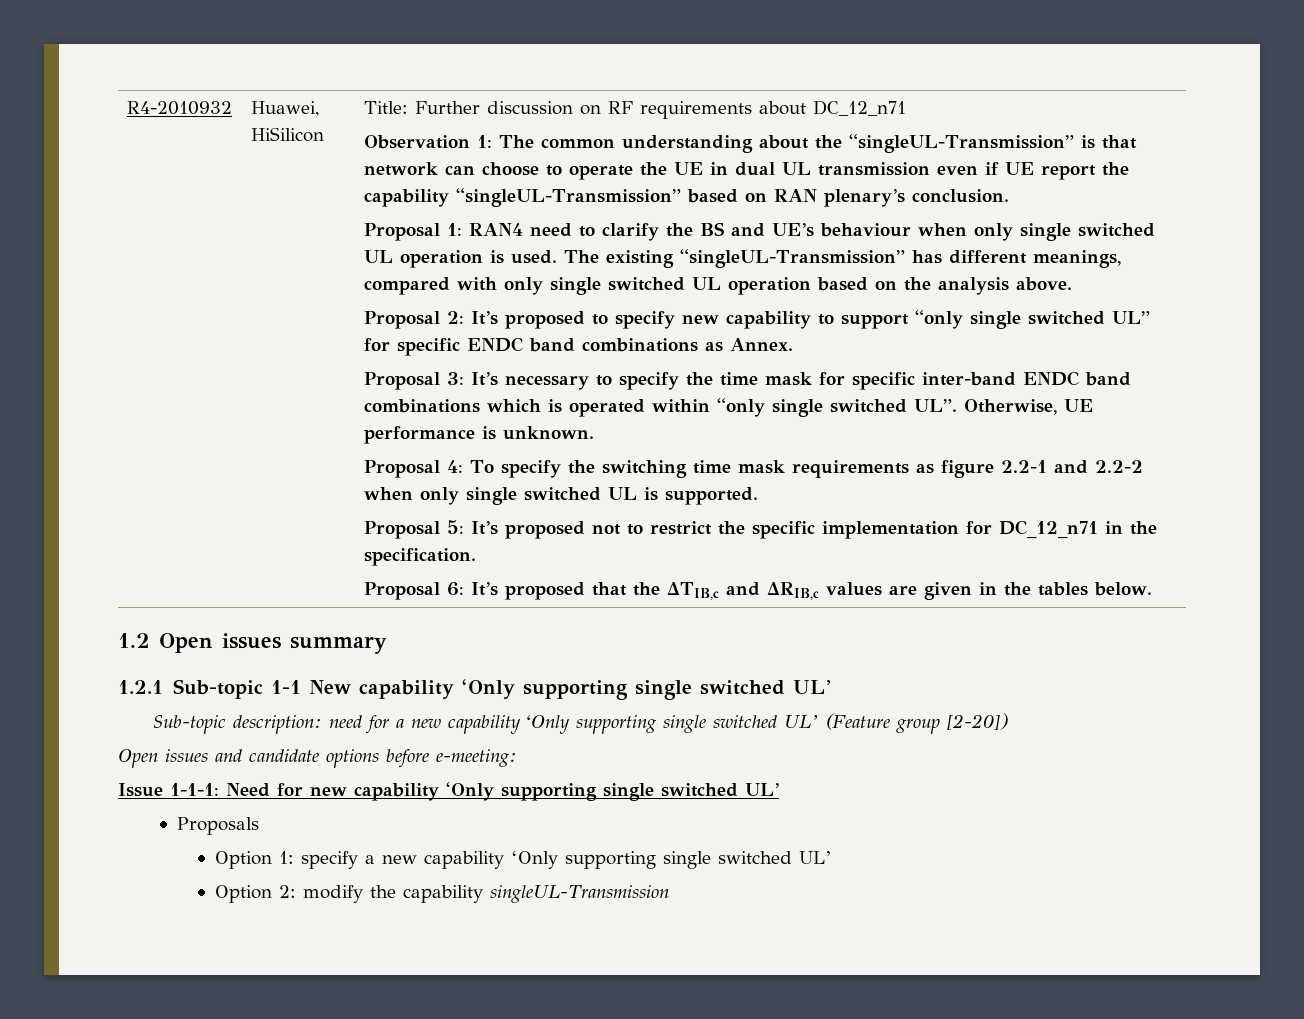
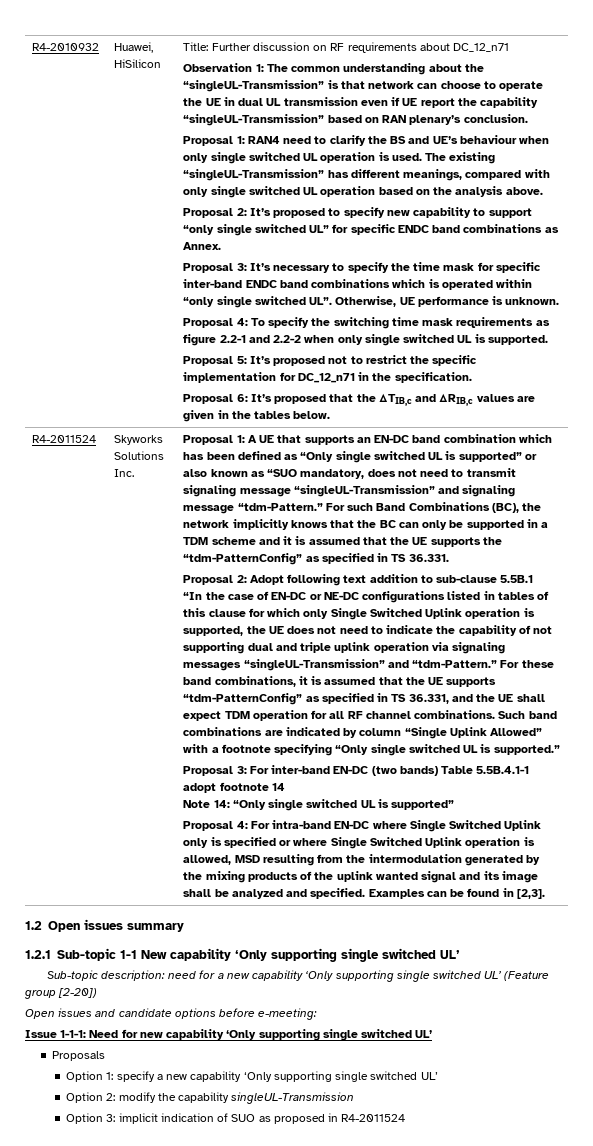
+ R4-2011524 | Skyworks Solutions Inc. | Proposal 1: A UE that supports an EN-DC band combination which has been defined as “Only single switched UL is supported” or also known as “SUO mandatory, does not need to transmit signaling message “singleUL-Transmission” and signaling message “tdm-Pattern.” For such Band Combinations (BC), the network implicitly knows that the BC can only be supported in a TDM scheme and it is assumed that the UE supports the “tdm-PatternConfig” as specified in TS 36.331.
+ Proposal 2: Adopt following text addition to sub-clause 5.5B.1
+ “In the case of EN-DC or NE-DC configurations listed in tables of this clause for which only Single Switched Uplink operation is supported, the UE does not need to indicate the capability of not supporting dual and triple uplink operation via signaling messages “singleUL-Transmission” and “tdm-Pattern.” For these band combinations, it is assumed that the UE supports “tdm-PatternConfig” as specified in TS 36.331, and the UE shall expect TDM operation for all RF channel combinations. Such band combinations are indicated by column “Single Uplink Allowed” with a footnote specifying “Only single switched UL is supported.”
+ Proposal 3: For inter-band EN-DC (two bands) Table 5.5B.4.1-1 adopt footnote 14
+ Note 14: “Only single switched UL is supported”
+ Proposal 4: For intra-band EN-DC where Single Switched Uplink only is specified or where Single Switched Uplink operation is allowed, MSD resulting from the intermodulation generated by the mixing products of the uplink wanted signal and its image shall be analyzed and specified. Examples can be found in [2,3].
+ Option 3: implicit indication of SUO as proposed in R4-2011524

